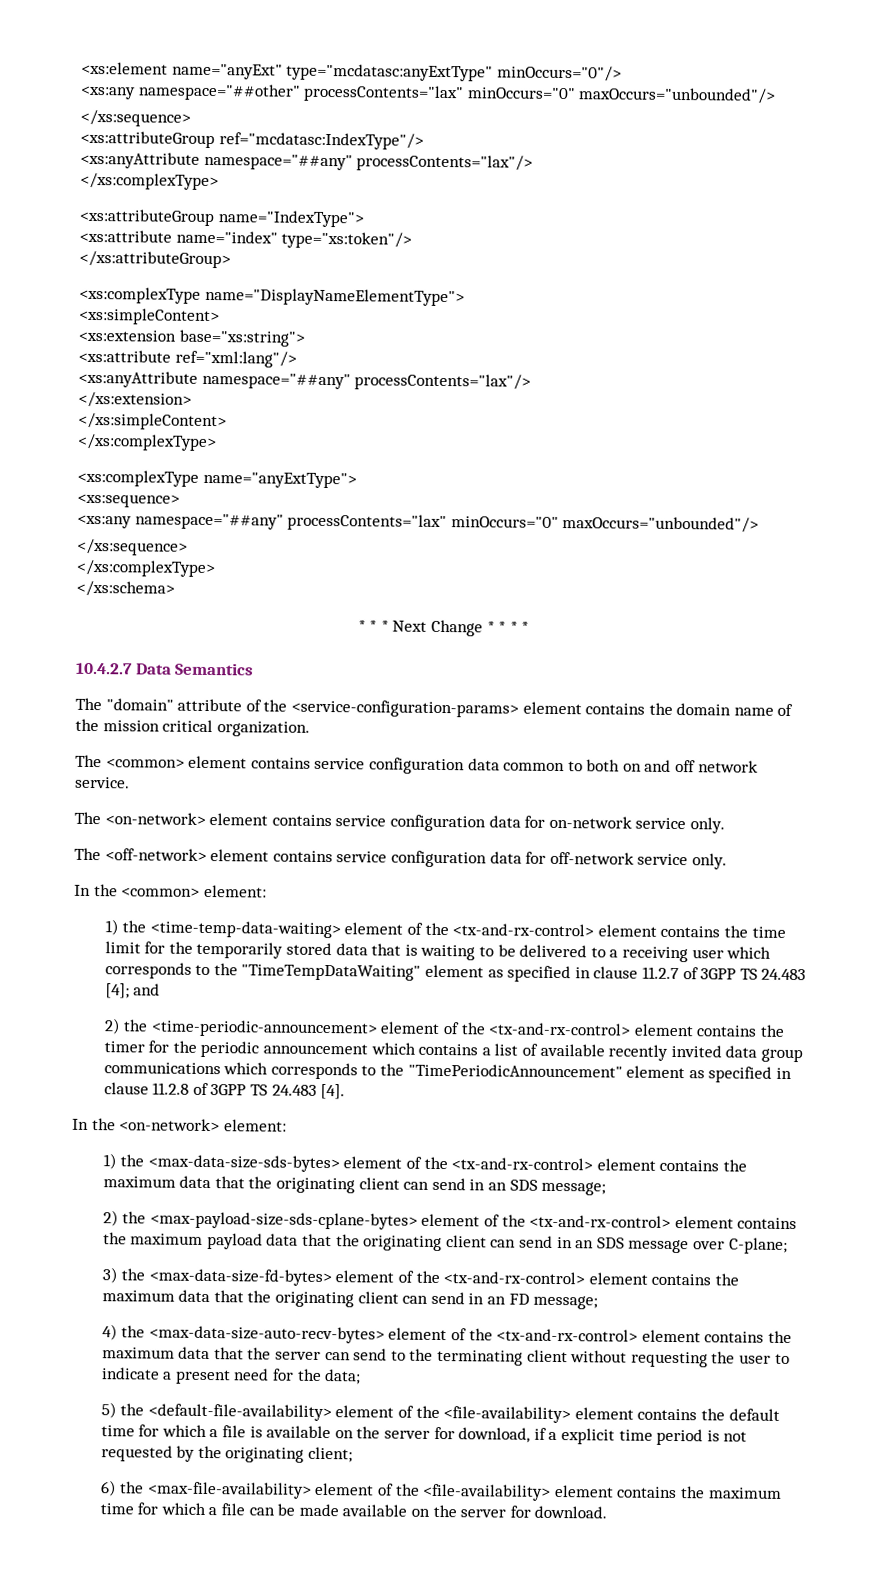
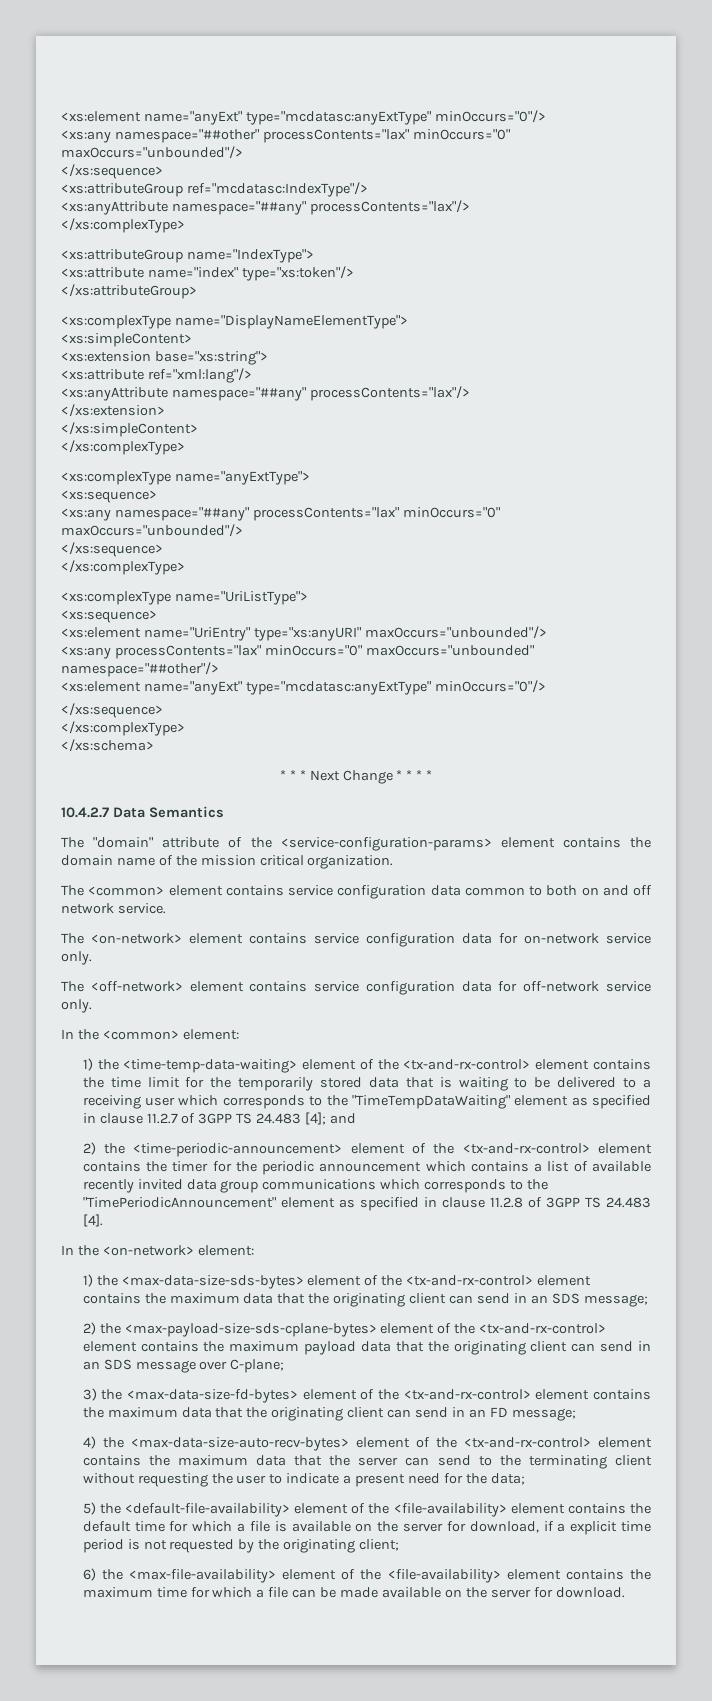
+ <xs:complexType name="UriListType">
+ <xs:sequence>
+ <xs:element name="UriEntry" type="xs:anyURI" maxOccurs="unbounded"/>
+ <xs:any processContents="lax" minOccurs="0" maxOccurs="unbounded" namespace="##other"/>
+ <xs:element name="anyExt" type="mcdatasc:anyExtType" minOccurs="0"/>
+ </xs:sequence>
+ </xs:complexType>

